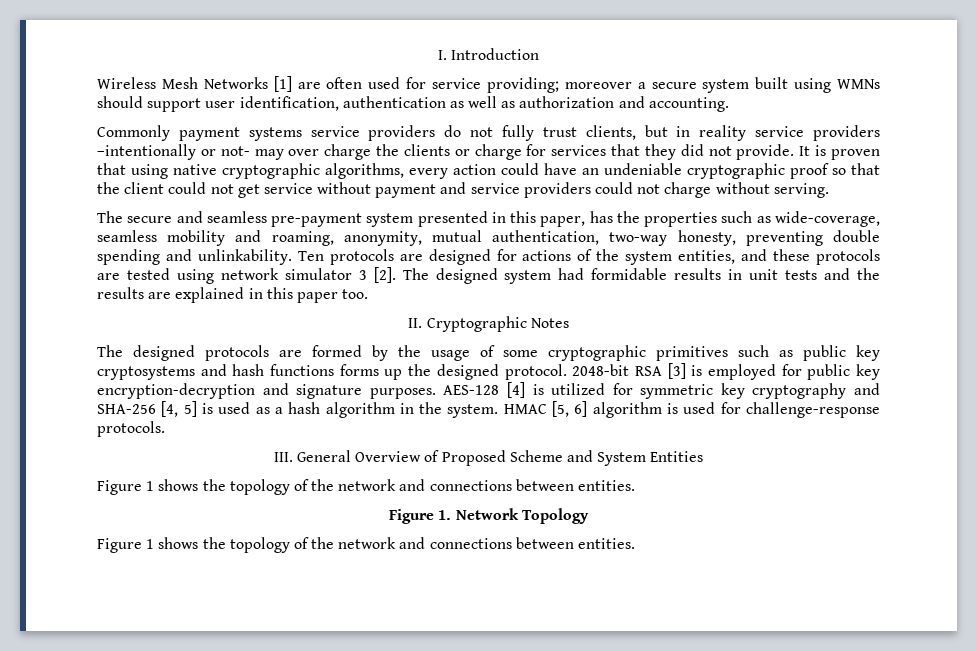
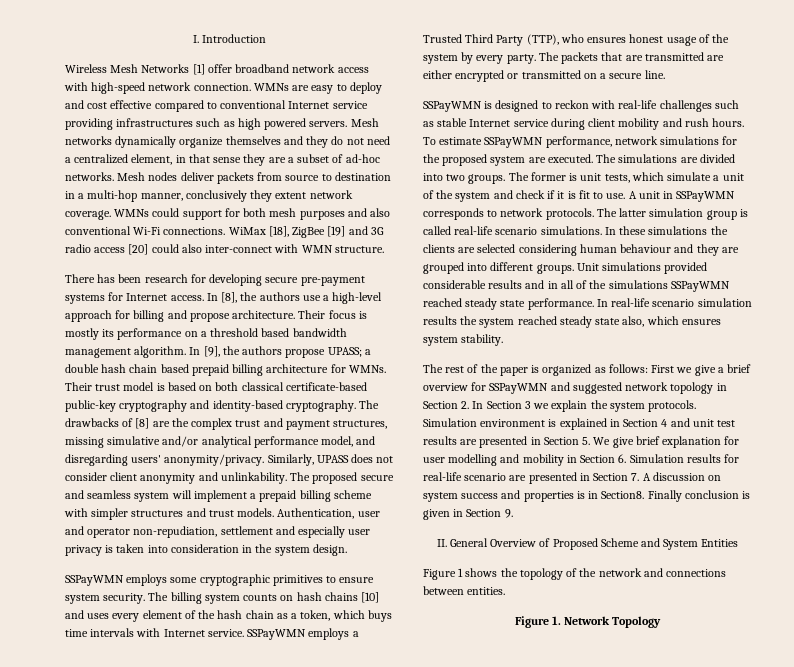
- Wireless Mesh Networks [1] are often used for service providing; moreover a secure system built using WMNs should support user identification, authentication as well as authorization and accounting.
- Commonly payment systems service providers do not fully trust clients, but in reality service providers –intentionally or not- may over charge the clients or charge for services that they did not provide. It is proven that using native cryptographic algorithms, every action could have an undeniable cryptographic proof so that the client could not get service without payment and service providers could not charge without serving.
- The secure and seamless pre-payment system presented in this paper, has the properties such as wide-coverage, seamless mobility and roaming, anonymity, mutual authentication, two-way honesty, preventing double spending and unlinkability. Ten protocols are designed for actions of the system entities, and these protocols are tested using network simulator 3 [2]. The designed system had formidable results in unit tests and the results are explained in this paper too.
- II. Cryptographic Notes
- The designed protocols are formed by the usage of some cryptographic primitives such as public key cryptosystems and hash functions forms up the designed protocol. 2048-bit RSA [3] is employed for public key encryption-decryption and signature purposes. AES-128 [4] is utilized for symmetric key cryptography and SHA-256 [4, 5] is used as a hash algorithm in the system. HMAC [5, 6] algorithm is used for challenge-response protocols.
- III. General Overview of Proposed Scheme and System Entities
+ Wireless Mesh Networks [1] offer broadband network access with high-speed network connection. WMNs are easy to deploy and cost effective compared to conventional Internet service providing infrastructures such as high powered servers. Mesh networks dynamically organize themselves and they do not need a centralized element, in that sense they are a subset of ad-hoc networks. Mesh nodes deliver packets from source to destination in a multi-hop manner, conclusively they extent network coverage. WMNs could support for both mesh purposes and also conventional Wi-Fi connections. WiMax [18], ZigBee [19] and 3G radio access [20] could also inter-connect with WMN structure.
+ There has been research for developing secure pre-payment systems for Internet access. In [8], the authors use a high-level approach for billing and propose architecture. Their focus is mostly its performance on a threshold based bandwidth management algorithm. In [9], the authors propose UPASS; a double hash chain based prepaid billing architecture for WMNs. Their trust model is based on both classical certificate-based public-key cryptography and identity-based cryptography. The drawbacks of [8] are the complex trust and payment structures, missing simulative and/or analytical performance model, and disregarding users' anonymity/privacy. Similarly, UPASS does not consider client anonymity and unlinkability. The proposed secure and seamless system will implement a prepaid billing scheme with simpler structures and trust models. Authentication, user and operator non-repudiation, settlement and especially user privacy is taken into consideration in the system design.
+ SSPayWMN employs some cryptographic primitives to ensure system security. The billing system counts on hash chains [10] and uses every element of the hash chain as a token, which buys time intervals with Internet service. SSPayWMN employs a Trusted Third Party (TTP), who ensures honest usage of the system by every party. The packets that are transmitted are either encrypted or transmitted on a secure line.
+ SSPayWMN is designed to reckon with real-life challenges such as stable Internet service during client mobility and rush hours. To estimate SSPayWMN performance, network simulations for the proposed system are executed. The simulations are divided into two groups. The former is unit tests, which simulate a unit of the system and check if it is fit to use. A unit in SSPayWMN corresponds to network protocols. The latter simulation group is called real-life scenario simulations. In these simulations the clients are selected considering human behaviour and they are grouped into different groups. Unit simulations provided considerable results and in all of the simulations SSPayWMN reached steady state performance. In real-life scenario simulation results the system reached steady state also, which ensures system stability.
+ The rest of the paper is organized as follows: First we give a brief overview for SSPayWMN and suggested network topology in Section 2. In Section 3 we explain the system protocols. Simulation environment is explained in Section 4 and unit test results are presented in Section 5. We give brief explanation for user modelling and mobility in Section 6. Simulation results for real-life scenario are presented in Section 7. A discussion on system success and properties is in Section8. Finally conclusion is given in Section 9.
+ II. General Overview of Proposed Scheme and System Entities
  Figure 1. Network Topology
- Figure 1 shows the topology of the network and connections between entities.

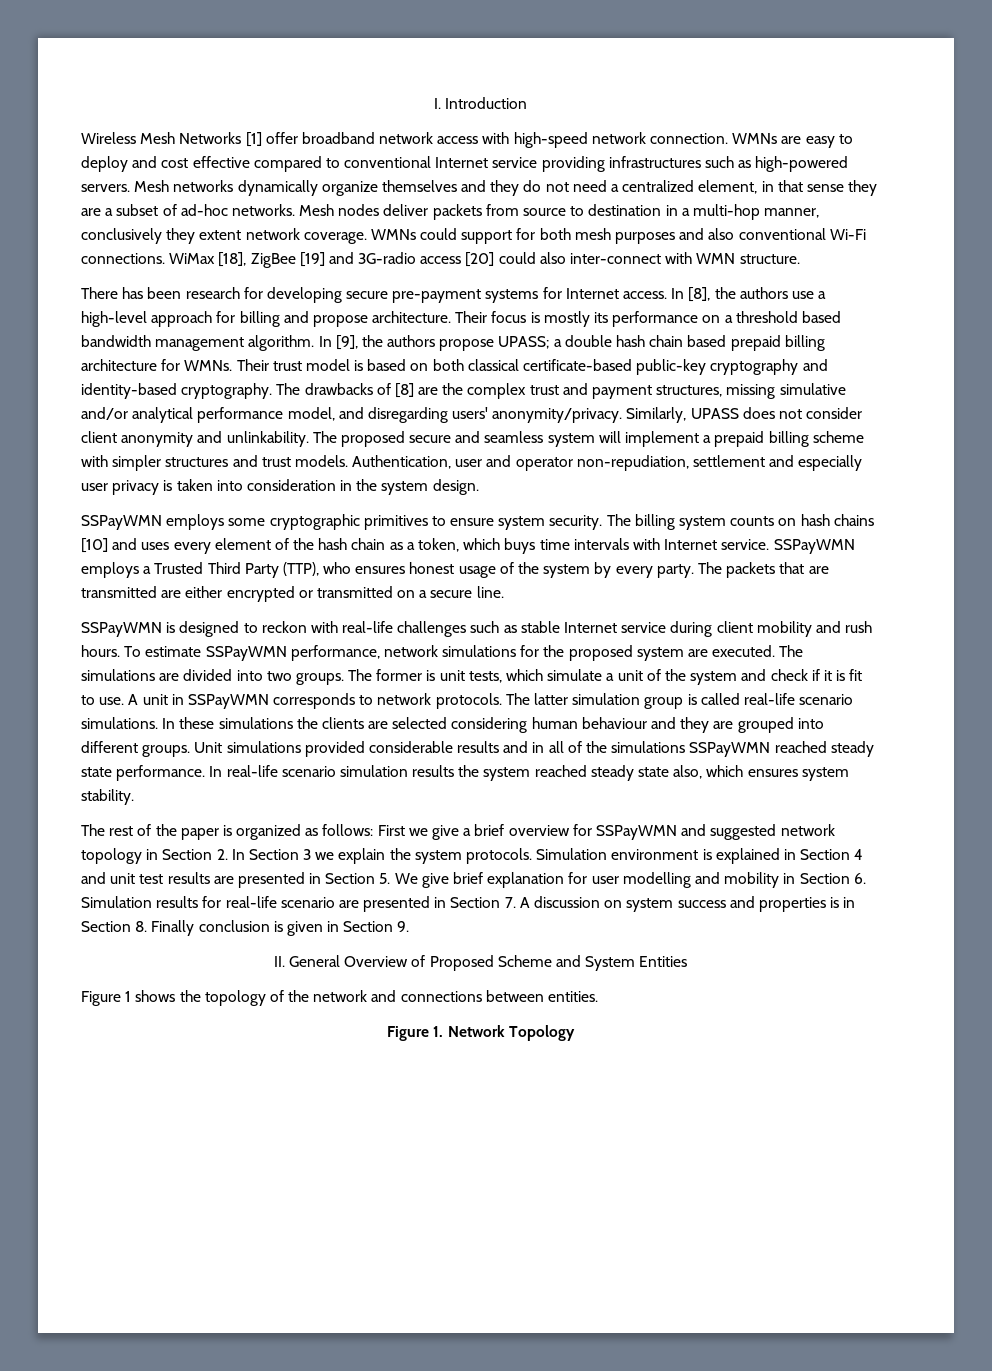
- WMNs are easy to deploy and cost effective compared to conventional Internet service providing infrastructures such as high powered servers.
+ WMNs are easy to deploy and cost effective compared to conventional Internet service providing infrastructures such as high-powered servers.
- WiMax [18], ZigBee [19] and 3G radio access [20] could also inter-connect with WMN structure.
+ WiMax [18], ZigBee [19] and 3G-radio access [20] could also inter-connect with WMN structure.
- Simulation environment is explained in Section 4 and unit test results are presented in Section 5. We give brief explanation for user modelling and mobility in Section 6. Simulation results for real-life scenario are presented in Section 7. A discussion on system success and properties is in Section8. Finally conclusion is given in Section 9.
+ Simulation environment is explained in Section 4 and unit test results are presented in Section 5. We give brief explanation for user modelling and mobility in Section 6. Simulation results for real-life scenario are presented in Section 7. A discussion on system success and properties is in Section 8. Finally conclusion is given in Section 9.

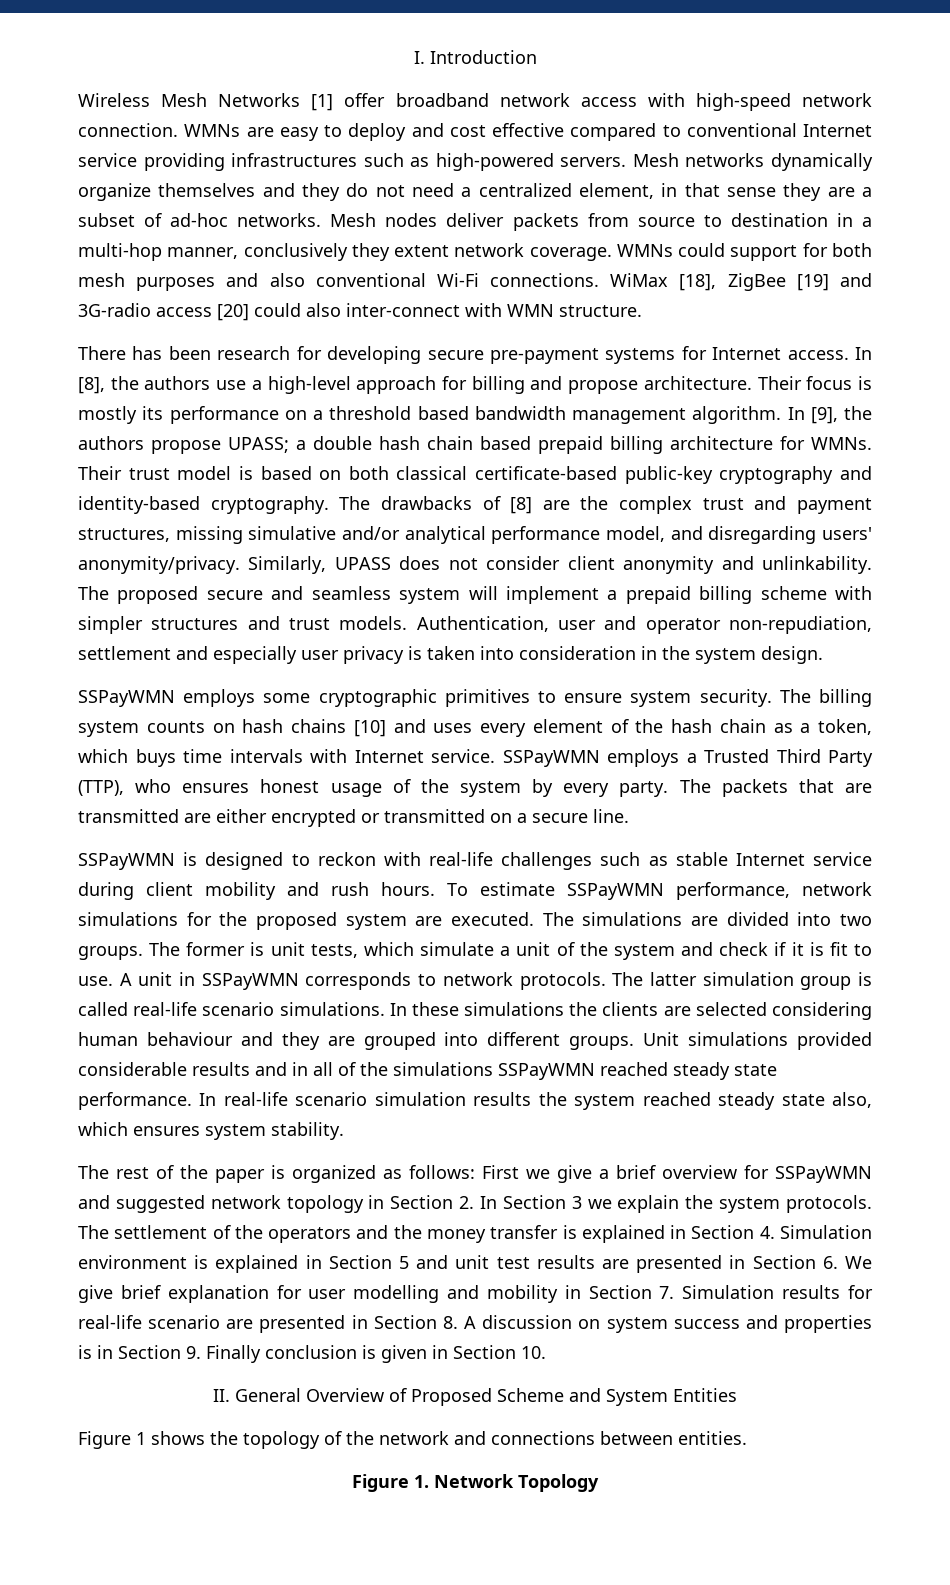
- Simulation environment is explained in Section 4 and unit test results are presented in Section 5. We give brief explanation for user modelling and mobility in Section 6. Simulation results for real-life scenario are presented in Section 7. A discussion on system success and properties is in Section 8. Finally conclusion is given in Section 9.
+ The settlement of the operators and the money transfer is explained in Section 4. Simulation environment is explained in Section 5 and unit test results are presented in Section 6. We give brief explanation for user modelling and mobility in Section 7. Simulation results for real-life scenario are presented in Section 8. A discussion on system success and properties is in Section 9. Finally conclusion is given in Section 10.

